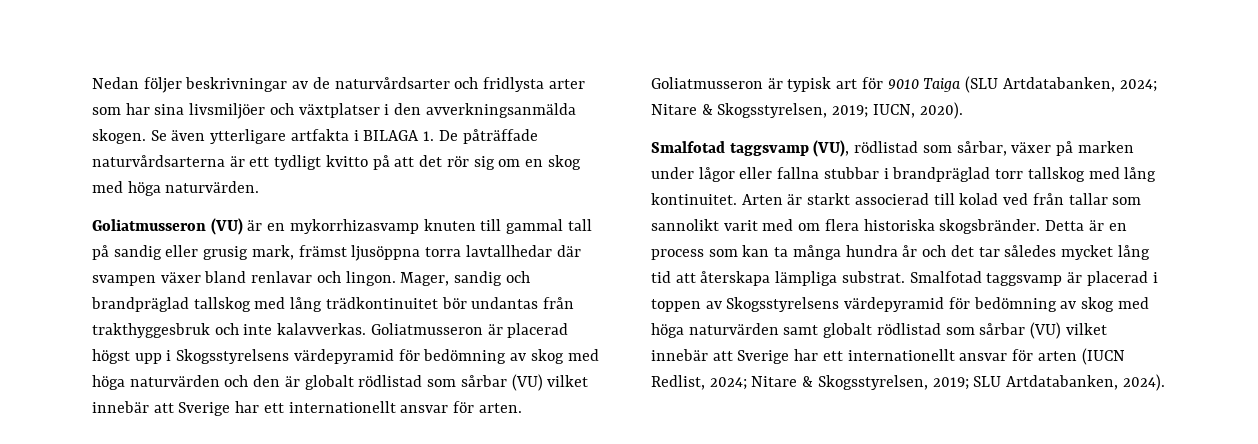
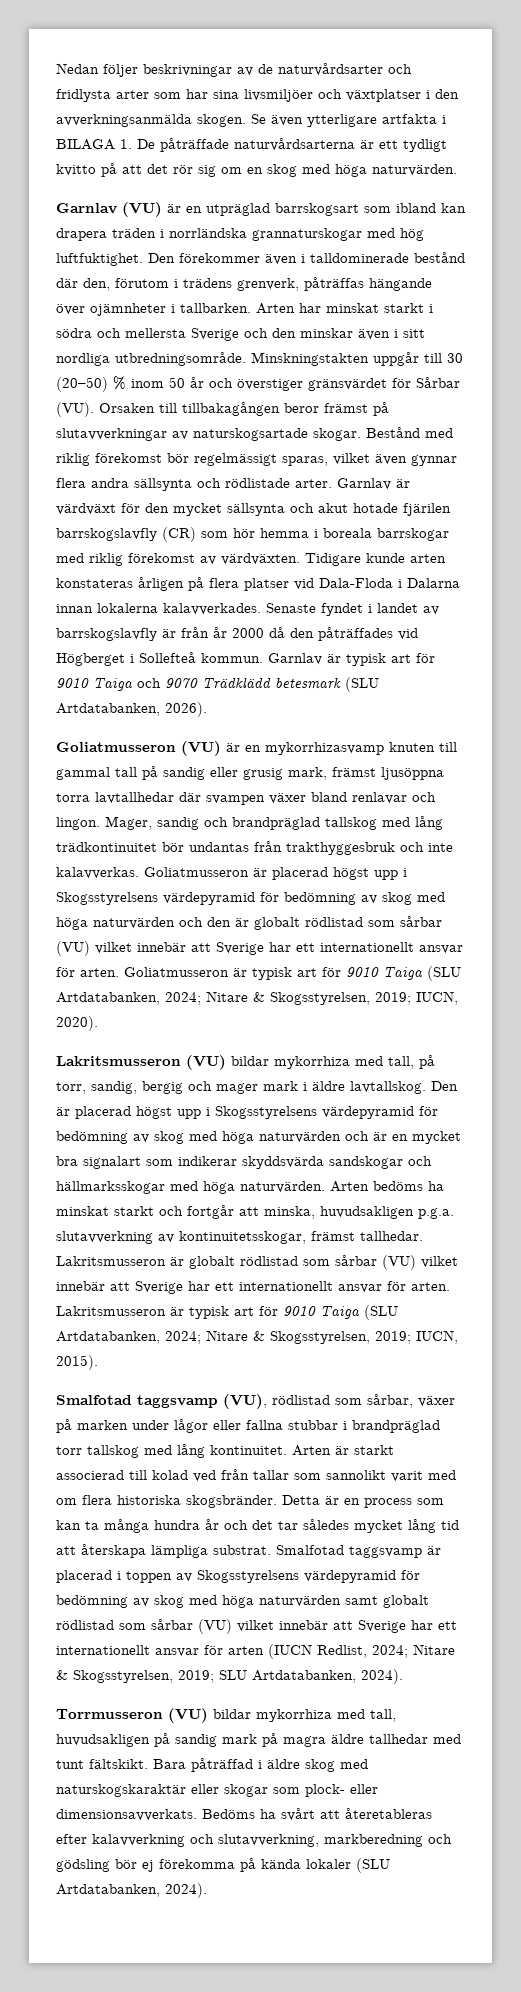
+ Garnlav (VU) är en utpräglad barrskogsart som ibland kan drapera träden i norrländska grannaturskogar med hög luftfuktighet. Den förekommer även i talldominerade bestånd där den, förutom i trädens grenverk, påträffas hängande över ojämnheter i tallbarken. Arten har minskat starkt i södra och mellersta Sverige och den minskar även i sitt nordliga utbredningsområde. Minskningstakten uppgår till 30 (20–50) % inom 50 år och överstiger gränsvärdet för Sårbar (VU). Orsaken till tillbakagången beror främst på slutavverkningar av naturskogsartade skogar. Bestånd med riklig förekomst bör regelmässigt sparas, vilket även gynnar flera andra sällsynta och rödlistade arter. Garnlav är värdväxt för den mycket sällsynta och akut hotade fjärilen barrskogslavfly (CR) som hör hemma i boreala barrskogar med riklig förekomst av värdväxten. Tidigare kunde arten konstateras årligen på flera platser vid Dala-Floda i Dalarna innan lokalerna kalavverkades. Senaste fyndet i landet av barrskogslavfly är från år 2000 då den påträffades vid Högberget i Sollefteå kommun. Garnlav är typisk art för 9010 Taiga och 9070 Trädklädd betesmark (SLU Artdatabanken, 2026).
+ Lakritsmusseron (VU) bildar mykorrhiza med tall, på torr, sandig, bergig och mager mark i äldre lavtallskog. Den är placerad högst upp i Skogsstyrelsens värdepyramid för bedömning av skog med höga naturvärden och är en mycket bra signalart som indikerar skyddsvärda sandskogar och hällmarksskogar med höga naturvärden. Arten bedöms ha minskat starkt och fortgår att minska, huvudsakligen p.g.a. slutavverkning av kontinuitetsskogar, främst tallhedar. Lakritsmusseron är globalt rödlistad som sårbar (VU) vilket innebär att Sverige har ett internationellt ansvar för arten. Lakritsmusseron är typisk art för 9010 Taiga (SLU Artdatabanken, 2024; Nitare & Skogsstyrelsen, 2019; IUCN, 2015).
+ Torrmusseron (VU) bildar mykorrhiza med tall, huvudsakligen på sandig mark på magra äldre tallhedar med tunt fältskikt. Bara påträffad i äldre skog med naturskogskaraktär eller skogar som plock- eller dimensionsavverkats. Bedöms ha svårt att återetableras efter kalavverkning och slutavverkning, markberedning och gödsling bör ej förekomma på kända lokaler (SLU Artdatabanken, 2024).

